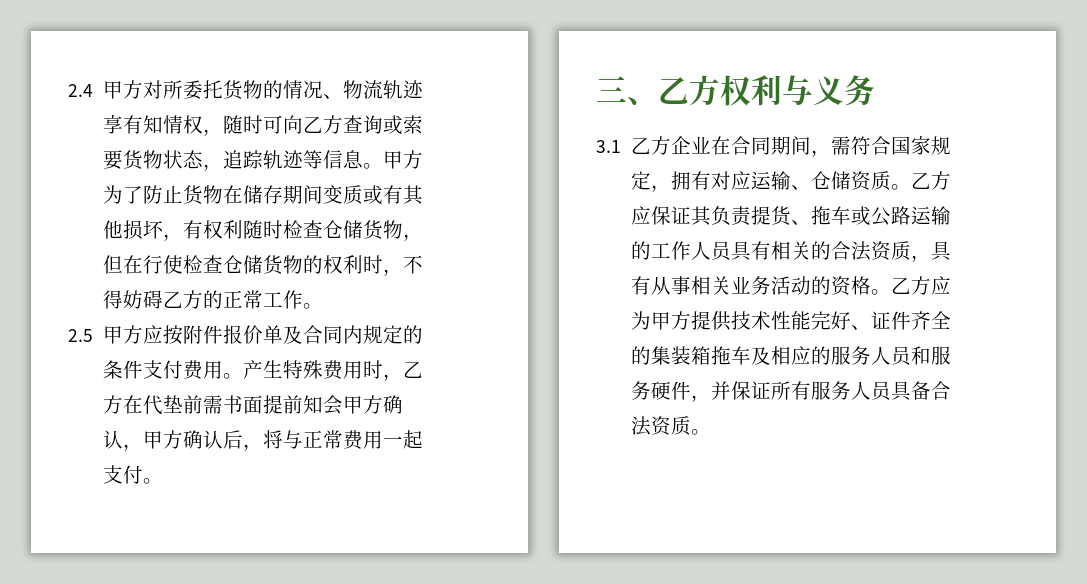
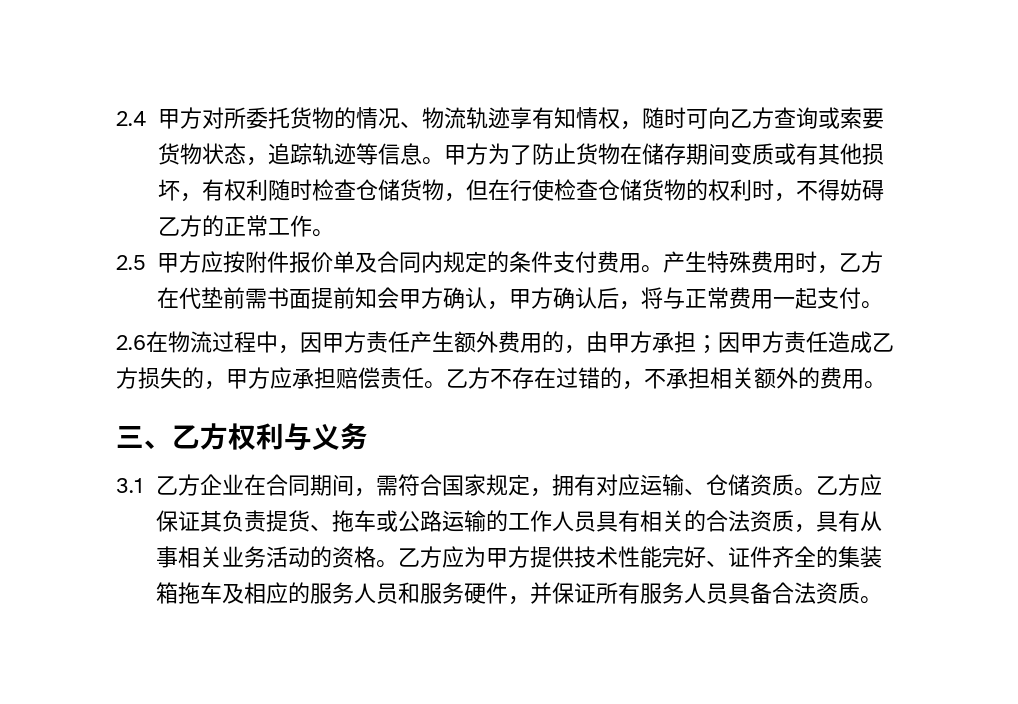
+ 2.6在物流过程中，因甲方责任产生额外费用的，由甲方承担；因甲方责任造成乙方损失的，甲方应承担赔偿责任。乙方不存在过错的，不承担相关额外的费用。

